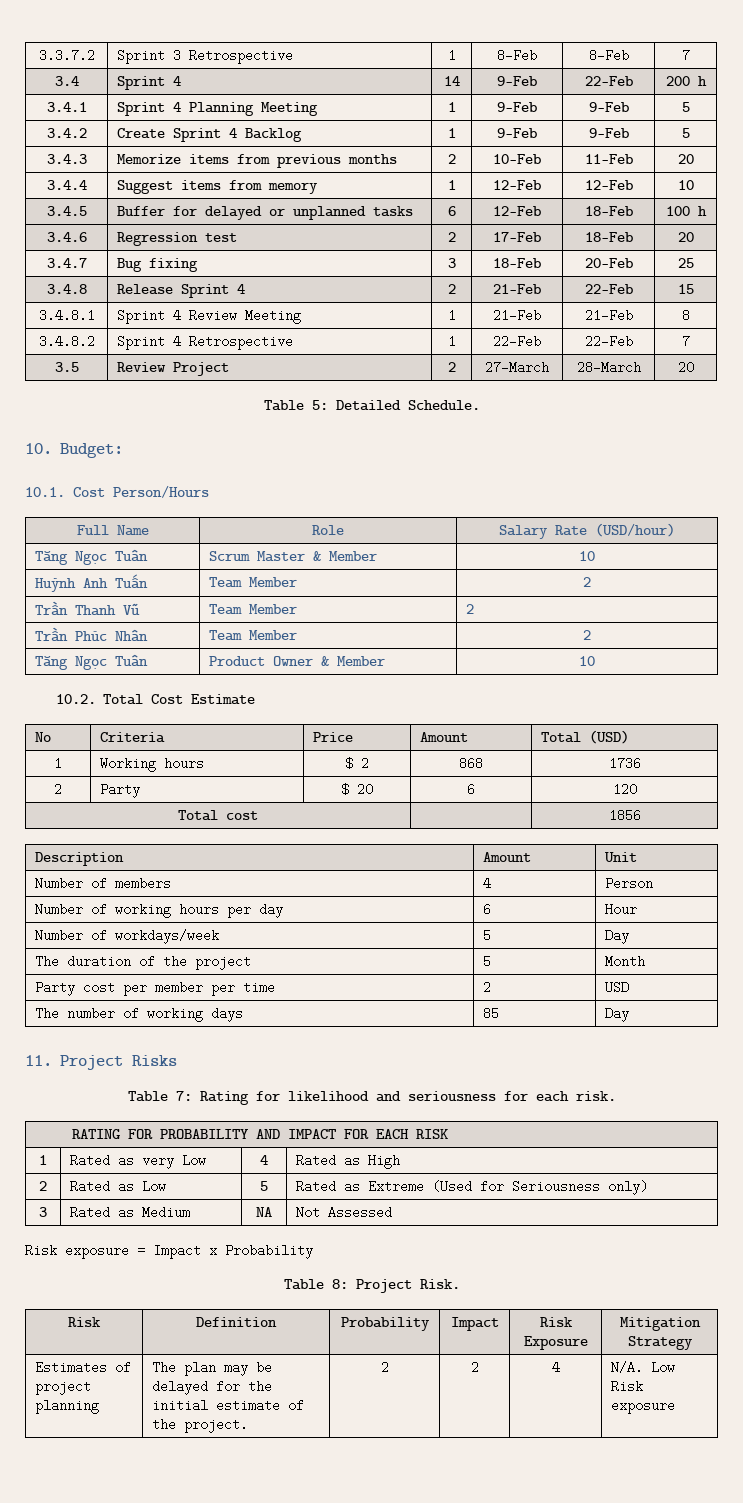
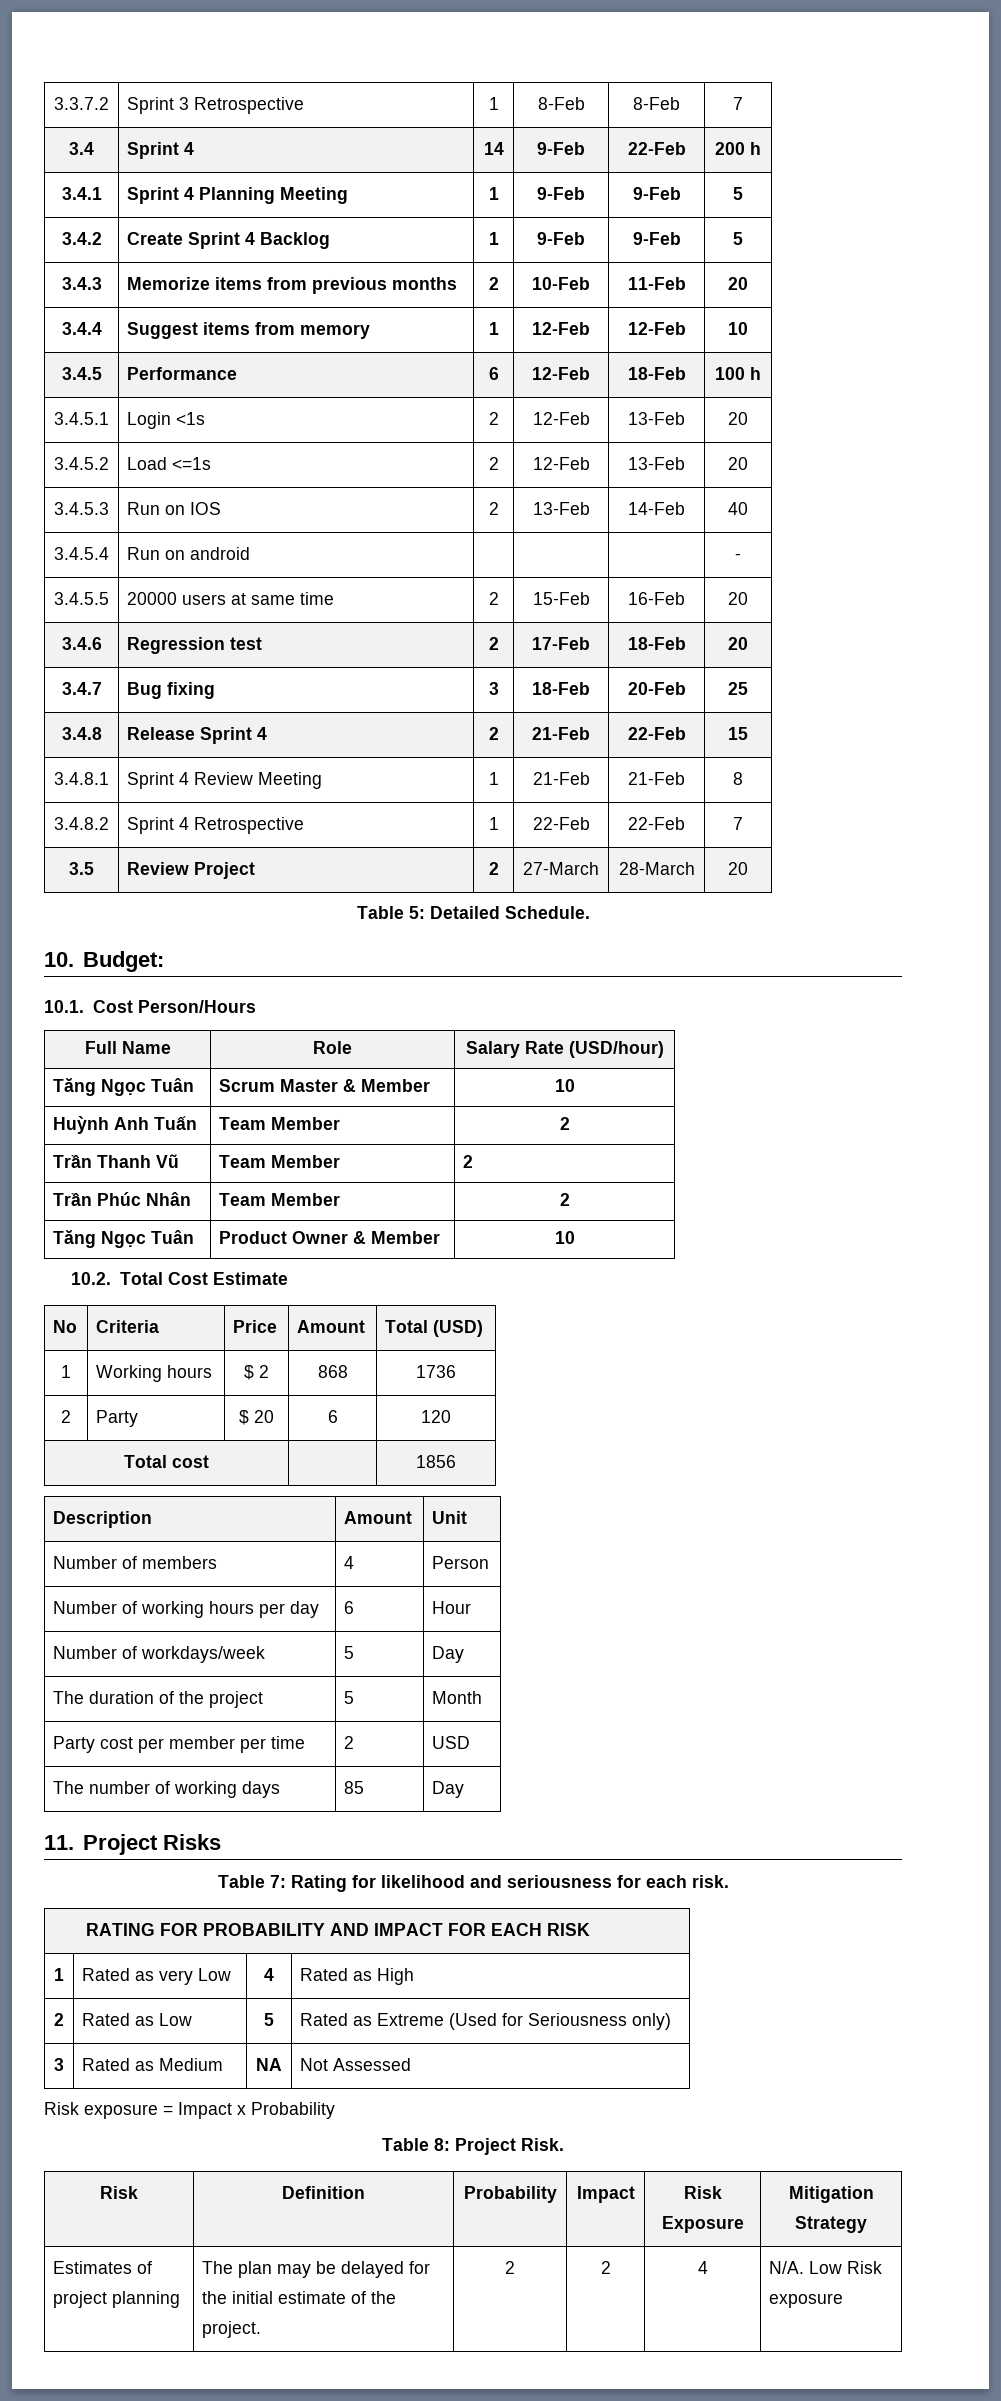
- 3.4.5 | Buffer for delayed or unplanned tasks | 6 | 12-Feb | 18-Feb | 100 h
+ 3.4.5 | Performance | 6 | 12-Feb | 18-Feb | 100 h
+ 3.4.5.1 | Login <1s | 2 | 12-Feb | 13-Feb | 20
+ 3.4.5.2 | Load <=1s | 2 | 12-Feb | 13-Feb | 20
+ 3.4.5.3 | Run on IOS | 2 | 13-Feb | 14-Feb | 40
+ 3.4.5.4 | Run on android | | | | -
+ 3.4.5.5 | 20000 users at same time | 2 | 15-Feb | 16-Feb | 20

